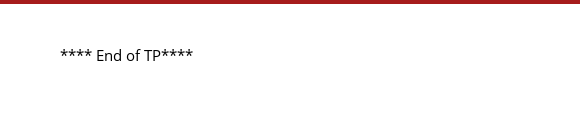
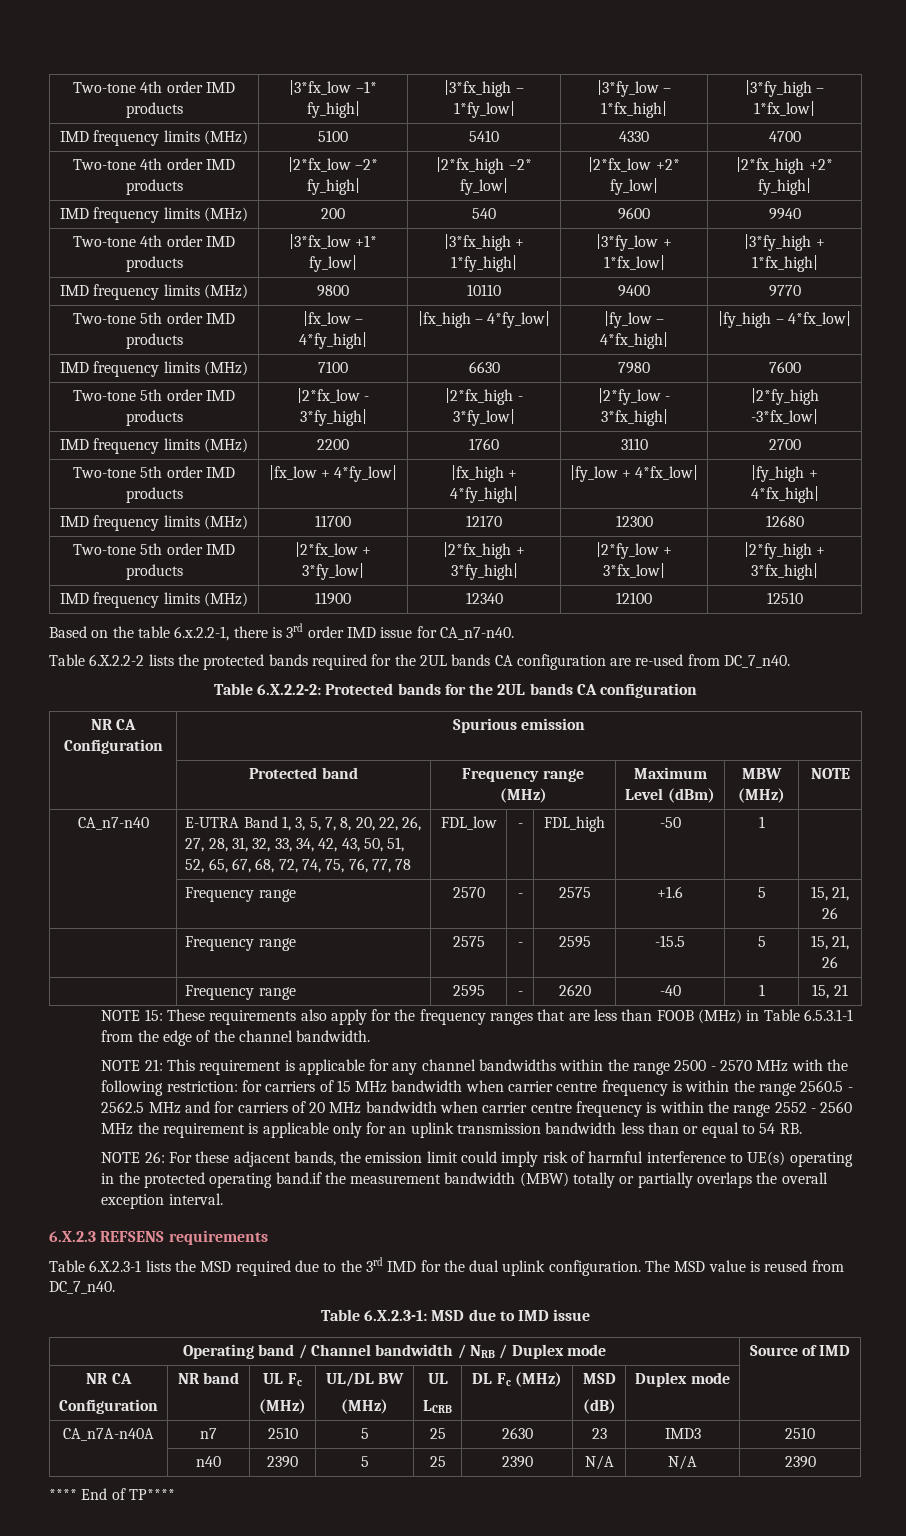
+ Two-tone 4th order IMD products | |3*fx_low –1* fy_high| | |3*fx_high – 1*fy_low| | |3*fy_low – 1*fx_high| | |3*fy_high – 1*fx_low|
+ IMD frequency limits (MHz) | 5100 | 5410 | 4330 | 4700
+ Two-tone 4th order IMD products | |2*fx_low –2* fy_high| | |2*fx_high –2* fy_low| | |2*fx_low +2* fy_low| | |2*fx_high +2* fy_high|
+ IMD frequency limits (MHz) | 200 | 540 | 9600 | 9940
+ Two-tone 4th order IMD products | |3*fx_low +1* fy_low| | |3*fx_high + 1*fy_high| | |3*fy_low + 1*fx_low| | |3*fy_high + 1*fx_high|
+ IMD frequency limits (MHz) | 9800 | 10110 | 9400 | 9770
+ Two-tone 5th order IMD products | |fx_low – 4*fy_high| | |fx_high – 4*fy_low| | |fy_low – 4*fx_high| | |fy_high – 4*fx_low|
+ IMD frequency limits (MHz) | 7100 | 6630 | 7980 | 7600
+ Two-tone 5th order IMD products | |2*fx_low - 3*fy_high| | |2*fx_high - 3*fy_low| | |2*fy_low - 3*fx_high| | |2*fy_high -3*fx_low|
+ IMD frequency limits (MHz) | 2200 | 1760 | 3110 | 2700
+ Two-tone 5th order IMD products | |fx_low + 4*fy_low| | |fx_high + 4*fy_high| | |fy_low + 4*fx_low| | |fy_high + 4*fx_high|
+ IMD frequency limits (MHz) | 11700 | 12170 | 12300 | 12680
+ Two-tone 5th order IMD products | |2*fx_low + 3*fy_low| | |2*fx_high + 3*fy_high| | |2*fy_low + 3*fx_low| | |2*fy_high + 3*fx_high|
+ IMD frequency limits (MHz) | 11900 | 12340 | 12100 | 12510
+ Based on the table 6.x.2.2-1, there is 3rd order IMD issue for CA_n7-n40.
+ Table 6.X.2.2-2 lists the protected bands required for the 2UL bands CA configuration are re-used from DC_7_n40.
+ Table 6.X.2.2-2: Protected bands for the 2UL bands CA configuration
+ NR CA Configuration | Spurious emission
+ | Protected band | Frequency range (MHz) | Maximum Level (dBm) | MBW (MHz) | NOTE
+ CA_n7-n40 | E-UTRA Band 1, 3, 5, 7, 8, 20, 22, 26, 27, 28, 31, 32, 33, 34, 42, 43, 50, 51, 52, 65, 67, 68, 72, 74, 75, 76, 77, 78 | FDL_low | - | FDL_high | -50 | 1 |
+ | Frequency range | 2570 | - | 2575 | +1.6 | 5 | 15, 21, 26
+ | Frequency range | 2575 | - | 2595 | -15.5 | 5 | 15, 21, 26
+ | Frequency range | 2595 | - | 2620 | -40 | 1 | 15, 21
+ NOTE 15: These requirements also apply for the frequency ranges that are less than FOOB (MHz) in Table 6.5.3.1-1 from the edge of the channel bandwidth.
+ NOTE 21: This requirement is applicable for any channel bandwidths within the range 2500 - 2570 MHz with the following restriction: for carriers of 15 MHz bandwidth when carrier centre frequency is within the range 2560.5 - 2562.5 MHz and for carriers of 20 MHz bandwidth when carrier centre frequency is within the range 2552 - 2560 MHz the requirement is applicable only for an uplink transmission bandwidth less than or equal to 54 RB.
+ NOTE 26: For these adjacent bands, the emission limit could imply risk of harmful interference to UE(s) operating in the protected operating band.if the measurement bandwidth (MBW) totally or partially overlaps the overall exception interval.
+ 6.X.2.3 REFSENS requirements
+ Table 6.X.2.3-1 lists the MSD required due to the 3rd IMD for the dual uplink configuration. The MSD value is reused from DC_7_n40.
+ Table 6.X.2.3-1: MSD due to IMD issue
+ Operating band / Channel bandwidth / NRB / Duplex mode | Source of IMD
+ NR CA
+ Configuration | NR band | UL Fc
+ (MHz) | UL/DL BW
+ (MHz) | UL
+ LCRB | DL Fc (MHz) | MSD
+ (dB) | Duplex mode |
+ CA_n7A-n40A | n7 | 2510 | 5 | 25 | 2630 | 23 | IMD3 | 2510
+ | n40 | 2390 | 5 | 25 | 2390 | N/A | N/A | 2390

